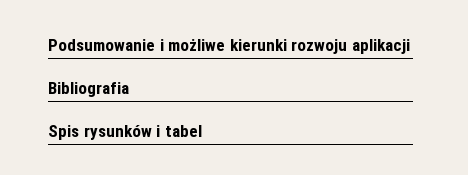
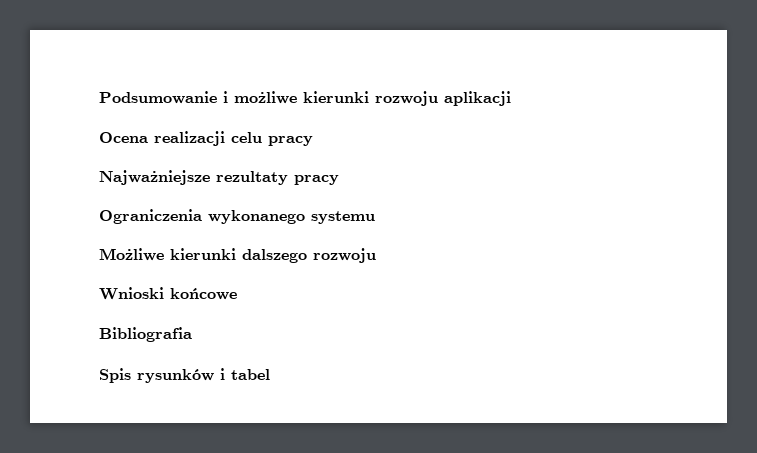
+ Ocena realizacji celu pracy
+ Najważniejsze rezultaty pracy
+ Ograniczenia wykonanego systemu
+ Możliwe kierunki dalszego rozwoju
+ Wnioski końcowe

